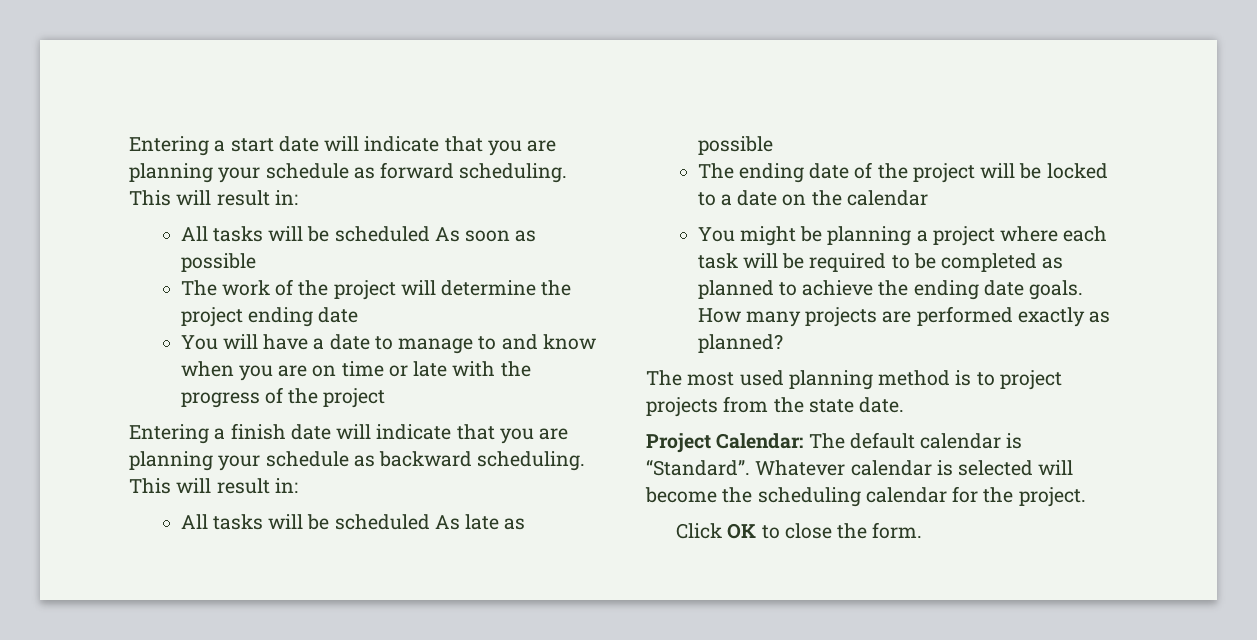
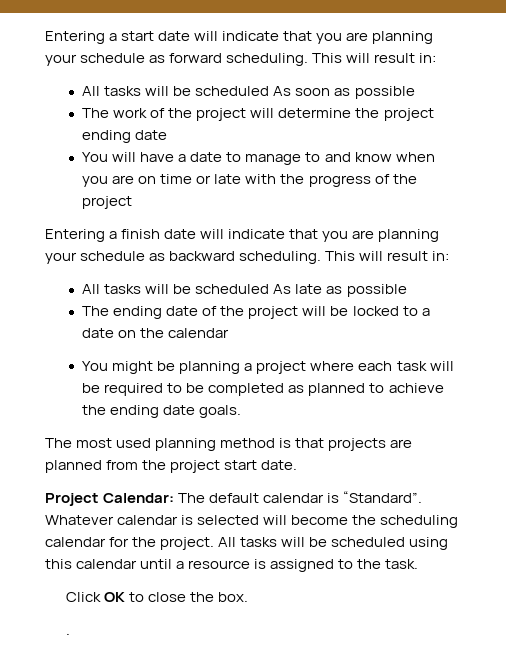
- How many projects are performed exactly as planned?
- The most used planning method is to project projects from the state date.
+ The most used planning method is that projects are planned from the project start date.
+ All tasks will be scheduled using this calendar until a resource is assigned to the task.
- Click OK to close the form.
+ Click OK to close the box.
+ .

